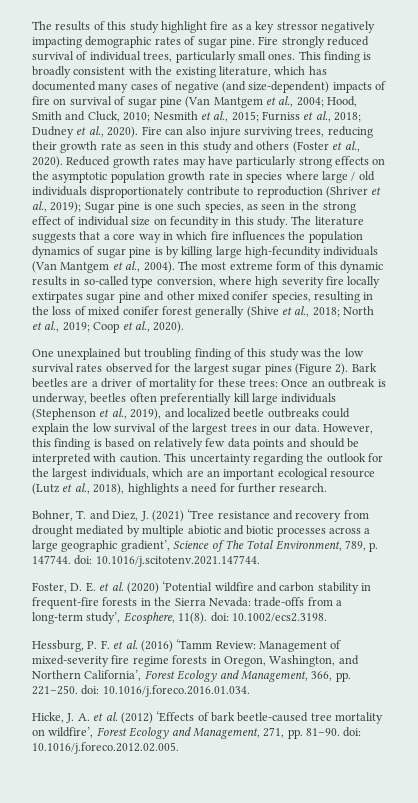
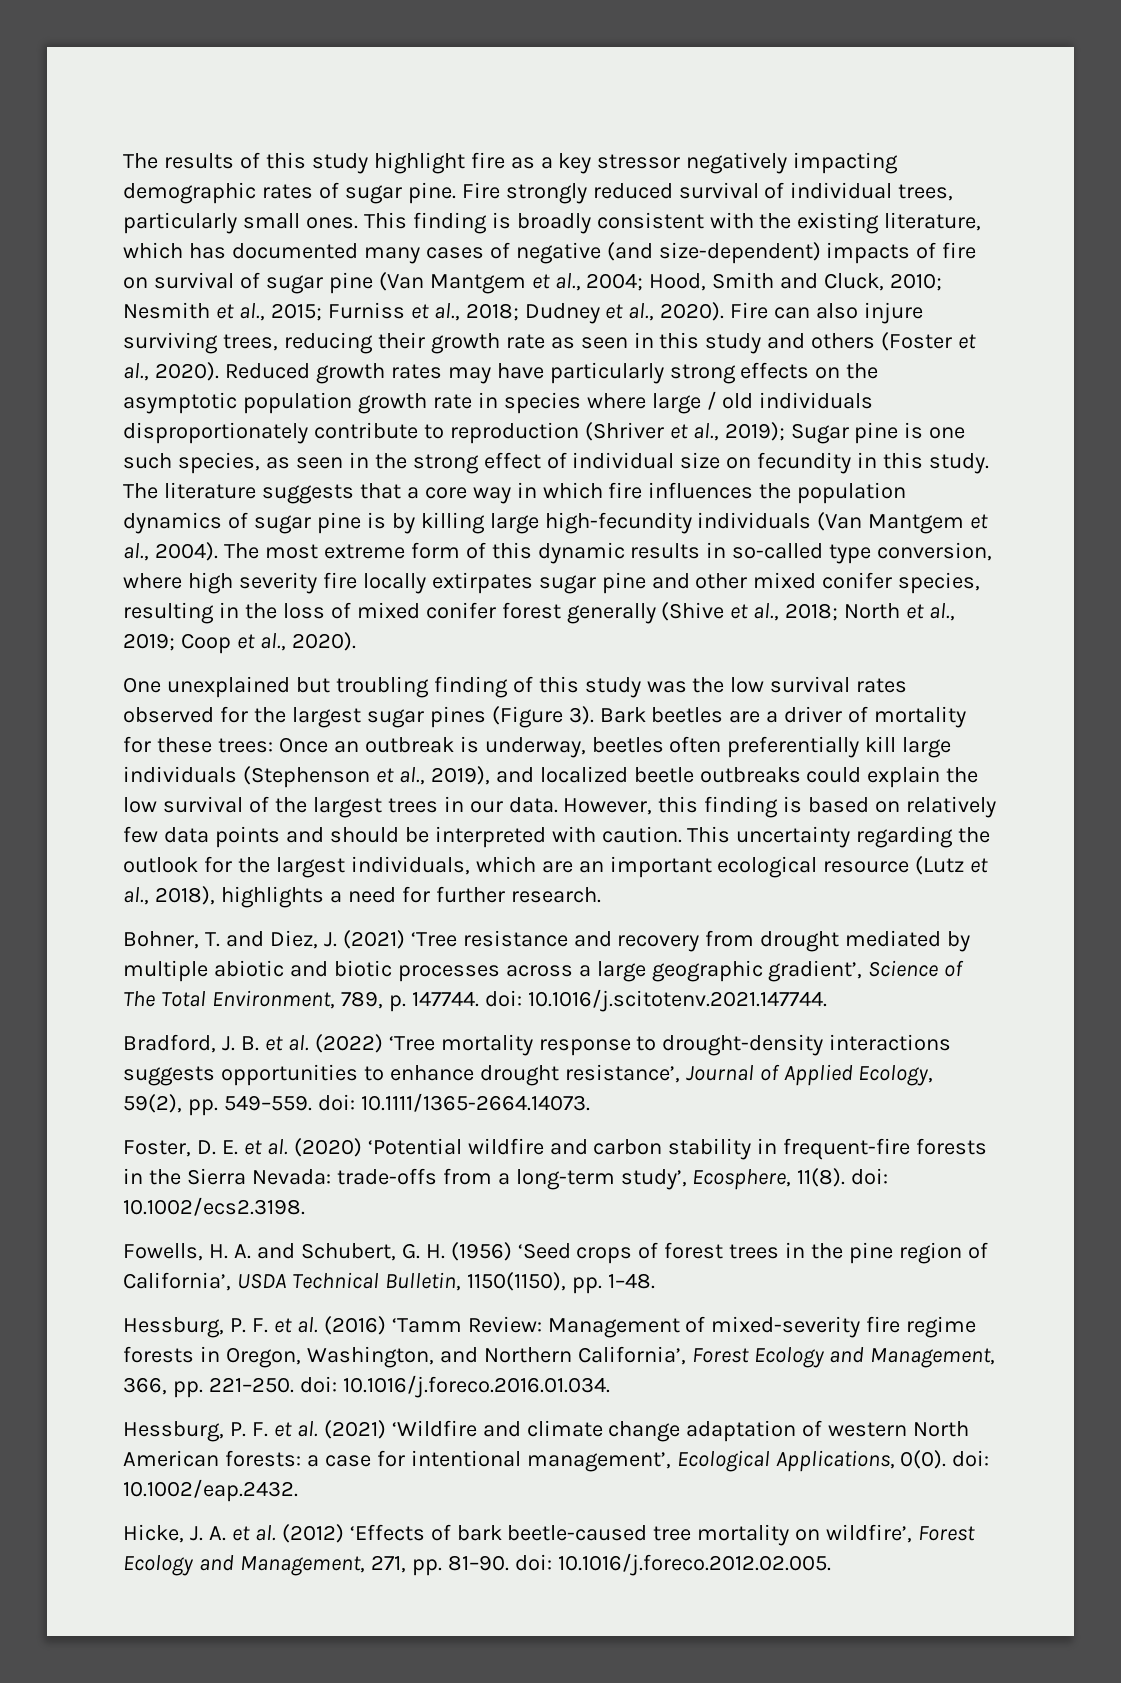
- One unexplained but troubling finding of this study was the low survival rates observed for the largest sugar pines (Figure 2).
+ One unexplained but troubling finding of this study was the low survival rates observed for the largest sugar pines (Figure 3).
+ Bradford, J. B. et al. (2022) ‘Tree mortality response to drought-density interactions suggests opportunities to enhance drought resistance’, Journal of Applied Ecology, 59(2), pp. 549–559. doi: 10.1111/1365-2664.14073.
+ Fowells, H. A. and Schubert, G. H. (1956) ‘Seed crops of forest trees in the pine region of California’, USDA Technical Bulletin, 1150(1150), pp. 1–48.
+ Hessburg, P. F. et al. (2021) ‘Wildfire and climate change adaptation of western North American forests: a case for intentional management’, Ecological Applications, 0(0). doi: 10.1002/eap.2432.

